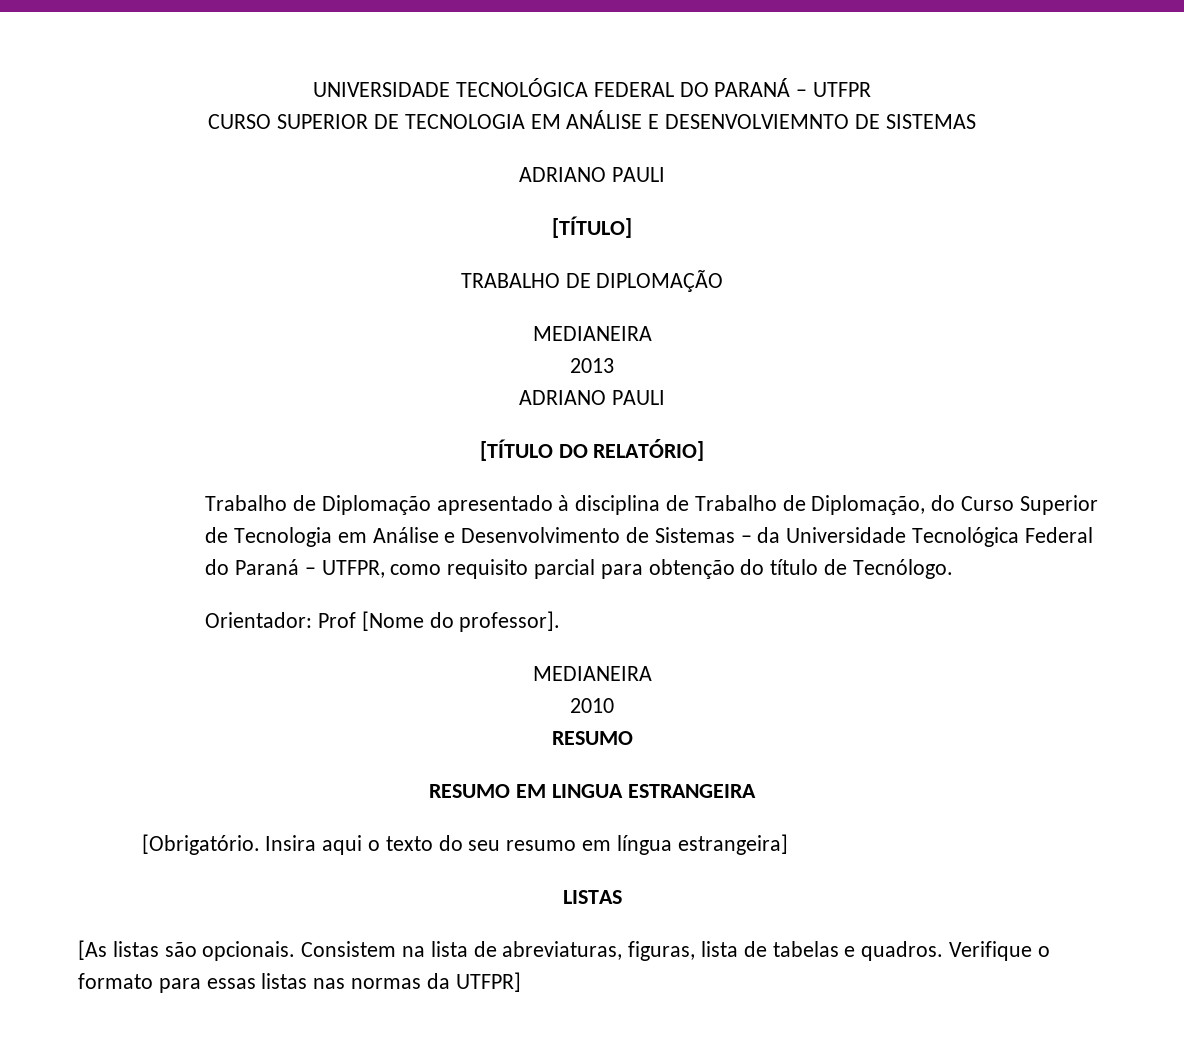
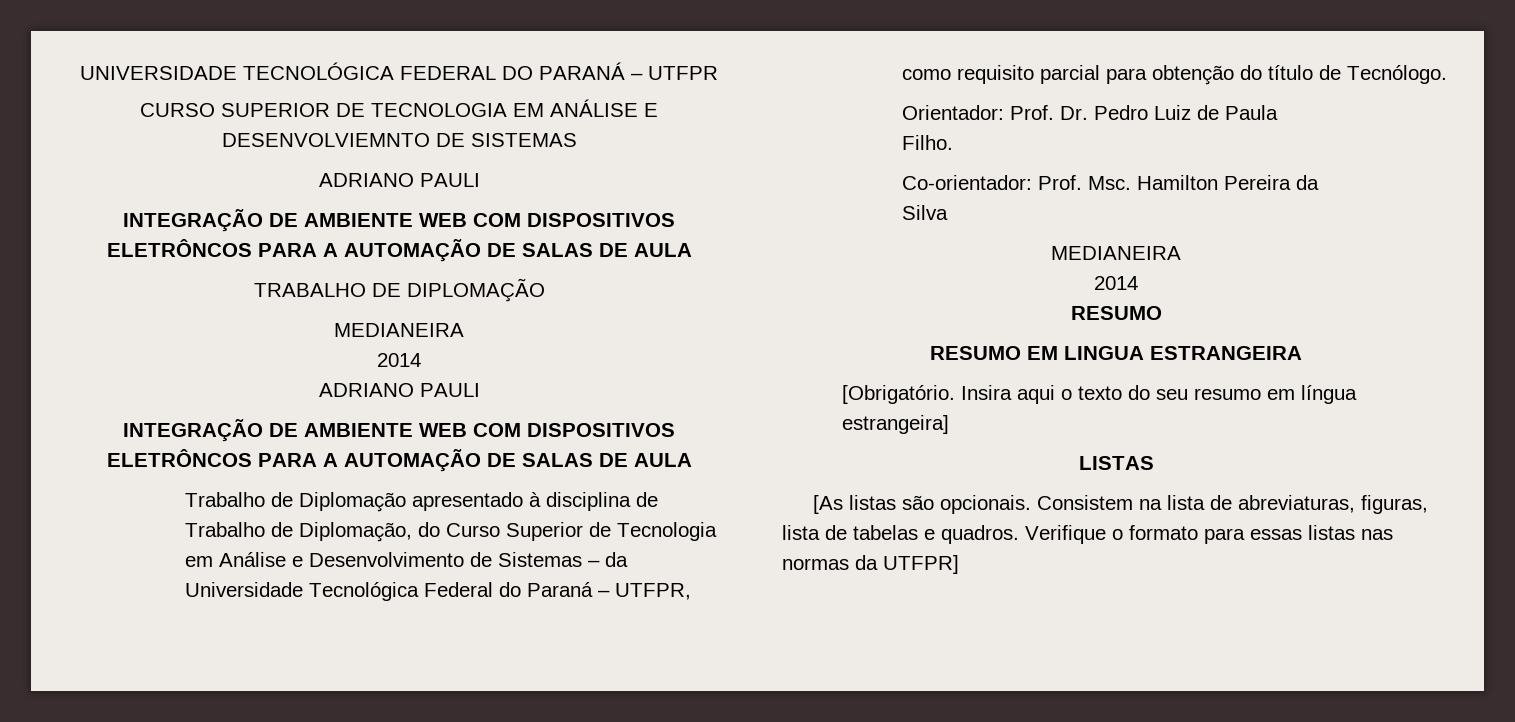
  CURSO SUPERIOR DE TECNOLOGIA EM ANÁLISE E DESENVOLVIEMNTO DE SISTEMAS
  ADRIANO PAULI
- [TÍTULO]
+ INTEGRAÇÃO DE AMBIENTE WEB COM DISPOSITIVOS ELETRÔNCOS PARA A AUTOMAÇÃO DE SALAS DE AULA
  TRABALHO DE DIPLOMAÇÃO
  MEDIANEIRA
- 2013
+ 2014
  ADRIANO PAULI
- [TÍTULO DO RELATÓRIO]
+ INTEGRAÇÃO DE AMBIENTE WEB COM DISPOSITIVOS ELETRÔNCOS PARA A AUTOMAÇÃO DE SALAS DE AULA
- Orientador: Prof [Nome do professor].
+ Orientador: Prof. Dr. Pedro Luiz de Paula
+ Filho.
+ Co-orientador: Prof. Msc. Hamilton Pereira da
+ Silva
  MEDIANEIRA
- 2010
+ 2014

